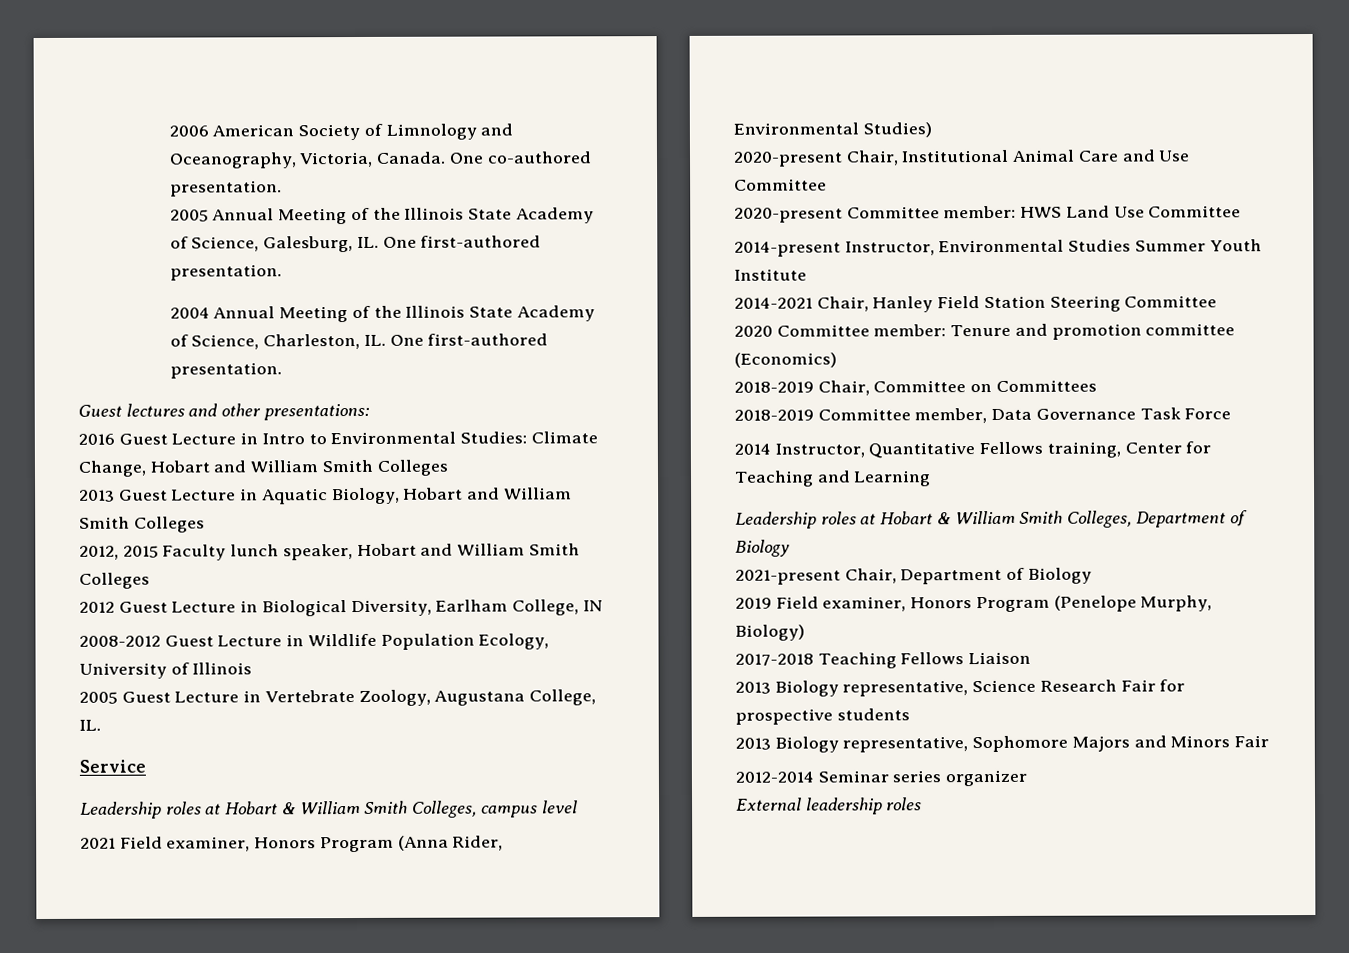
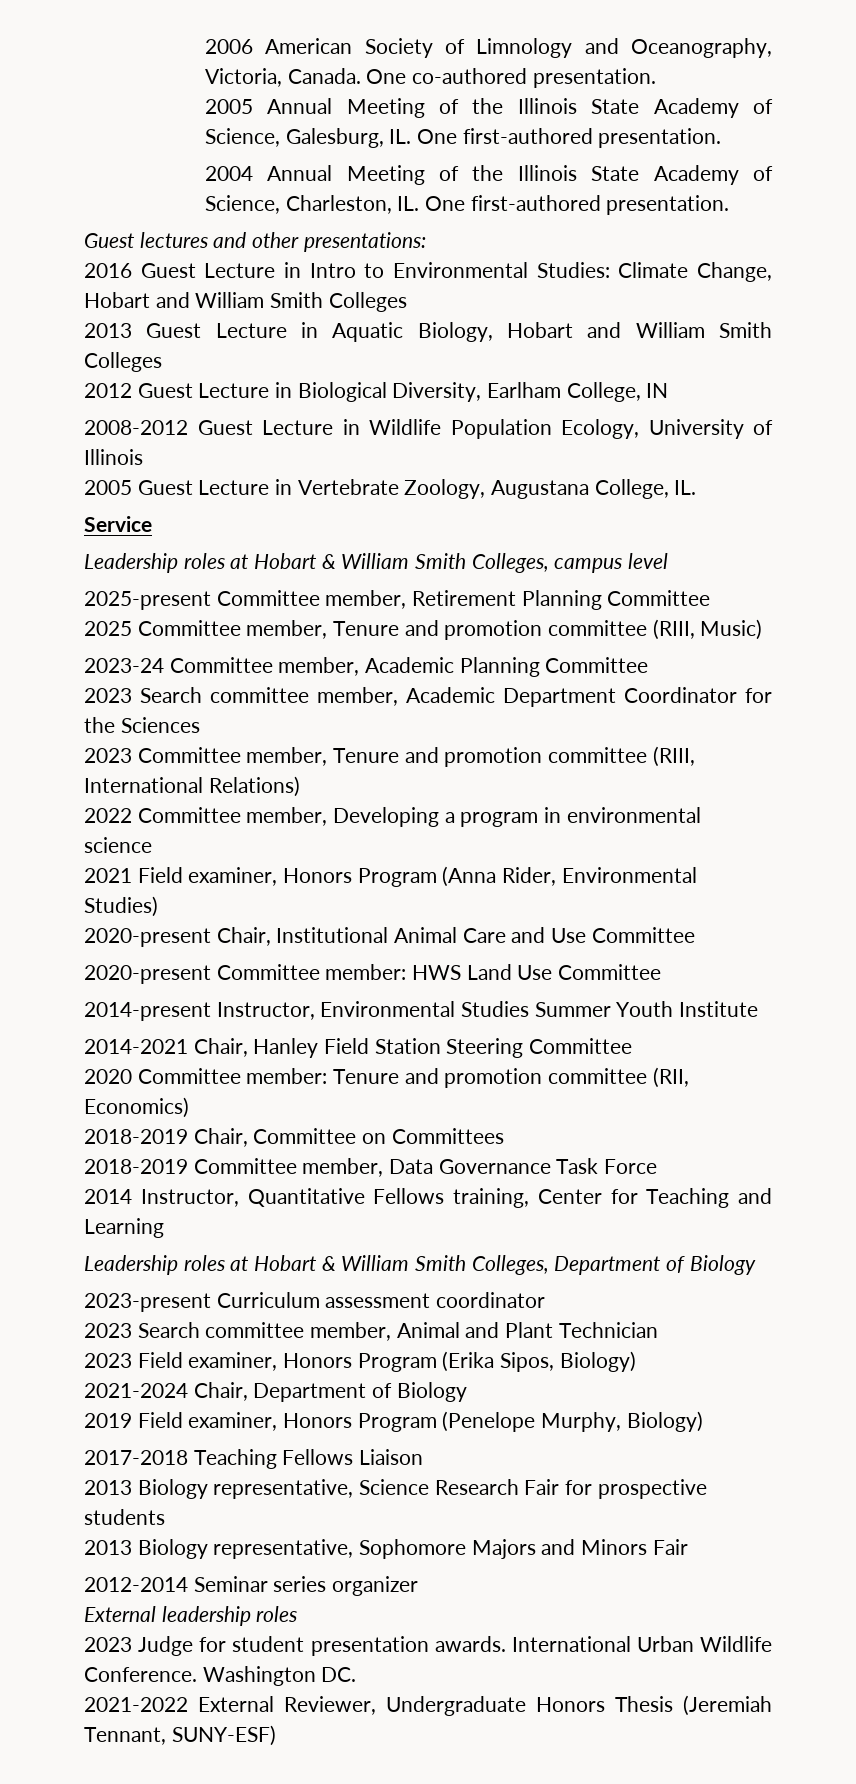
- 2012, 2015 Faculty lunch speaker, Hobart and William Smith Colleges
+ 2025-present Committee member, Retirement Planning Committee
+ 2025 Committee member, Tenure and promotion committee (RIII, Music)
+ 2023-24 Committee member, Academic Planning Committee
+ 2023 Search committee member, Academic Department Coordinator for the Sciences
+ 2023 Committee member, Tenure and promotion committee (RIII, International Relations)
+ 2022 Committee member, Developing a program in environmental science
- 2020 Committee member: Tenure and promotion committee (Economics)
+ 2020 Committee member: Tenure and promotion committee (RII, Economics)
- 2021-present Chair, Department of Biology
+ 2023-present Curriculum assessment coordinator
+ 2023 Search committee member, Animal and Plant Technician
+ 2023 Field examiner, Honors Program (Erika Sipos, Biology)
+ 2021-2024 Chair, Department of Biology
+ 2023 Judge for student presentation awards. International Urban Wildlife Conference. Washington DC.
+ 2021-2022 External Reviewer, Undergraduate Honors Thesis (Jeremiah Tennant, SUNY-ESF)

